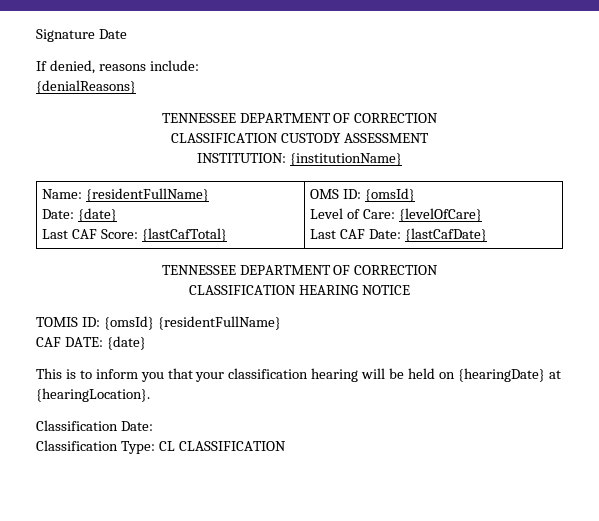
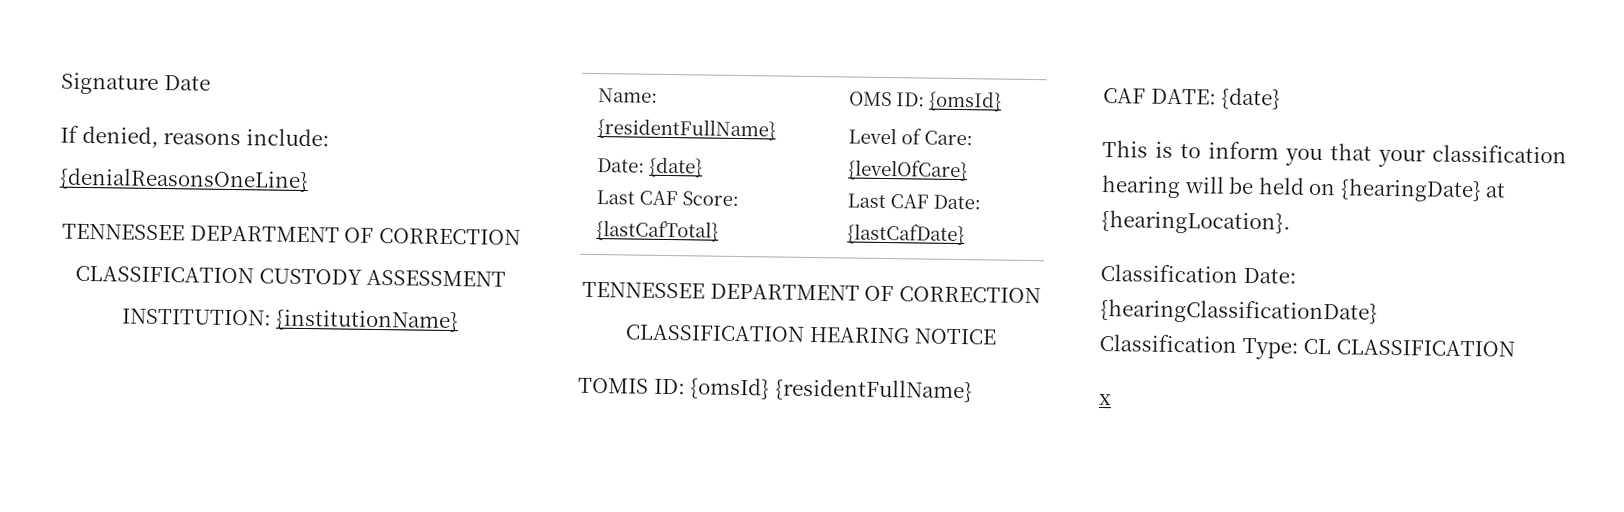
- {denialReasons}
+ {denialReasonsOneLine}
- Classification Date:
+ Classification Date: {hearingClassificationDate}
+ x

